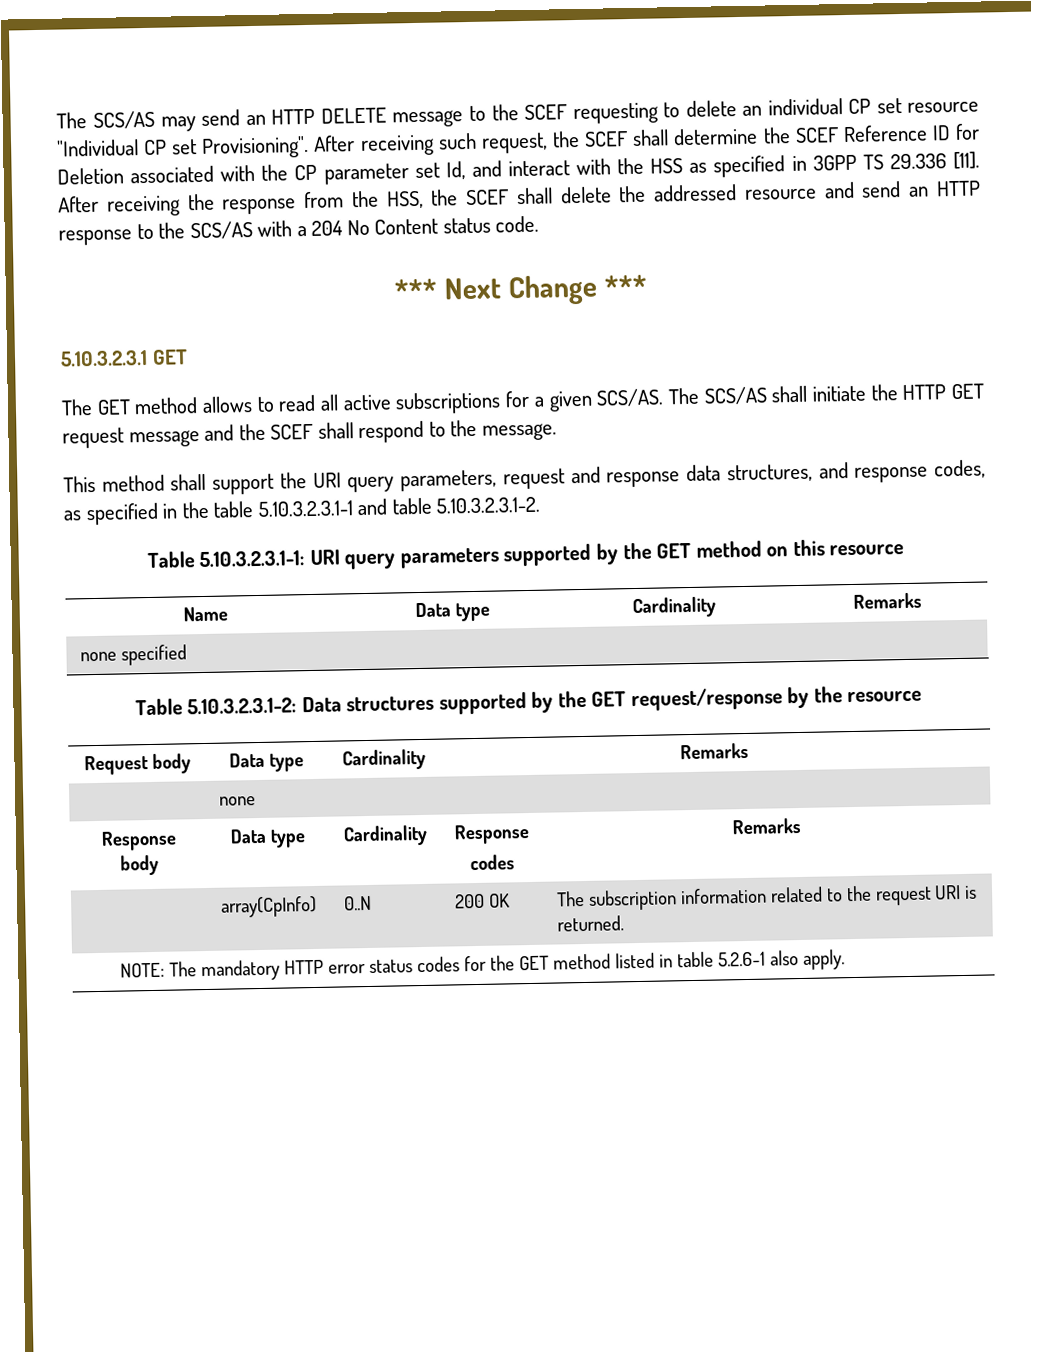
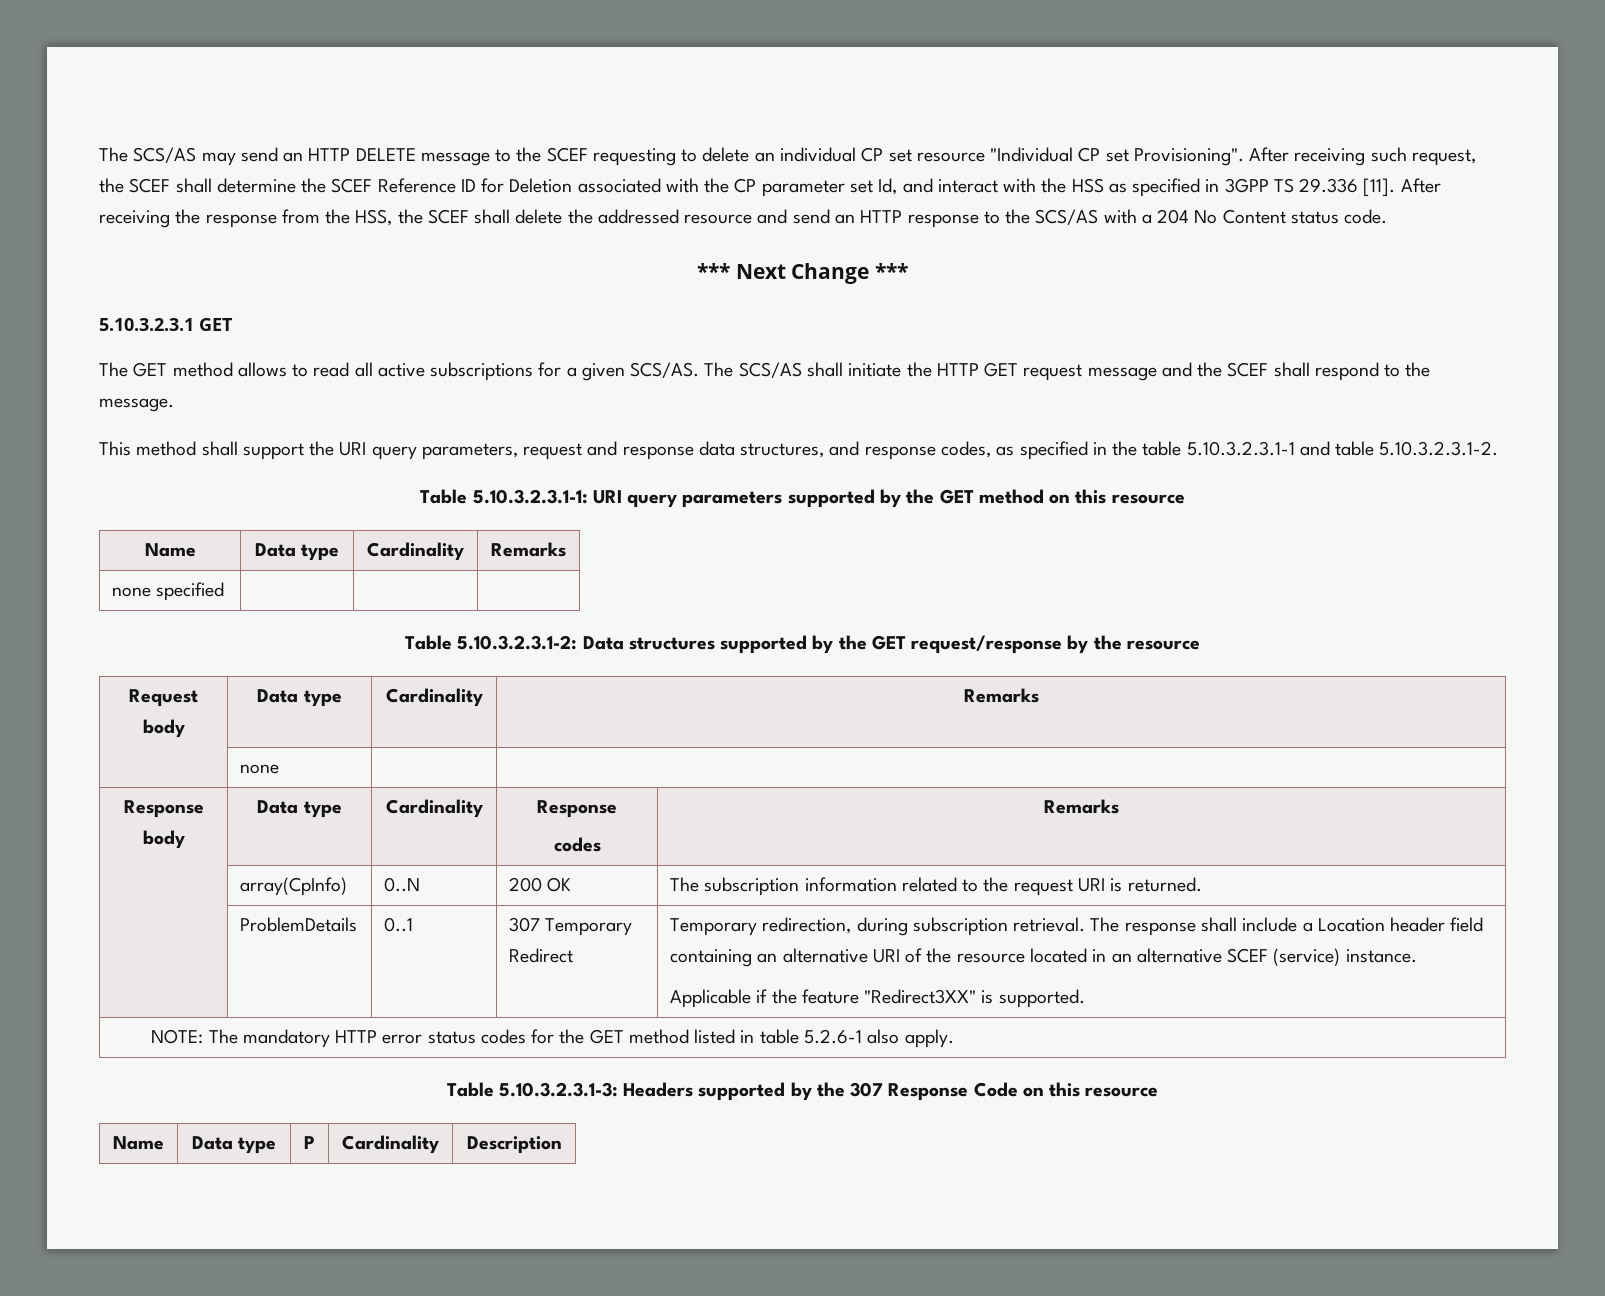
+ | ProblemDetails | 0..1 | 307 Temporary Redirect | Temporary redirection, during subscription retrieval. The response shall include a Location header field containing an alternative URI of the resource located in an alternative SCEF (service) instance.
+ Applicable if the feature "Redirect3XX" is supported.
+ Table 5.10.3.2.3.1-3: Headers supported by the 307 Response Code on this resource
+ Name | Data type | P | Cardinality | Description

